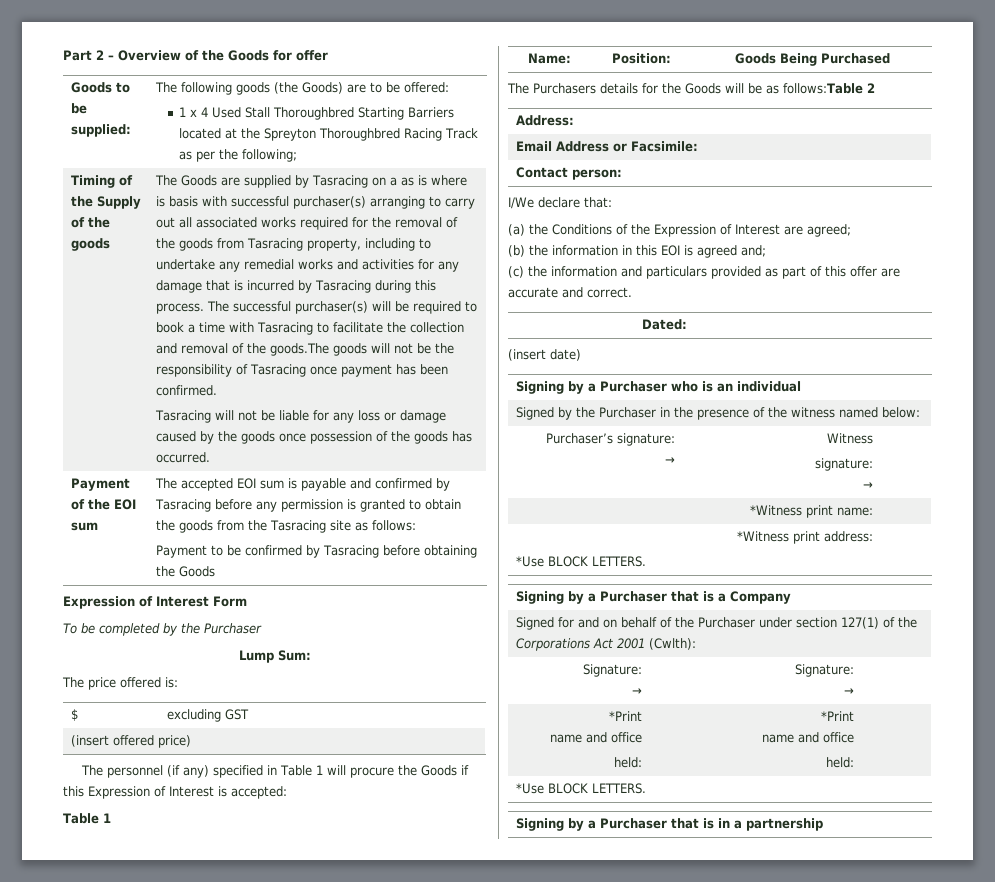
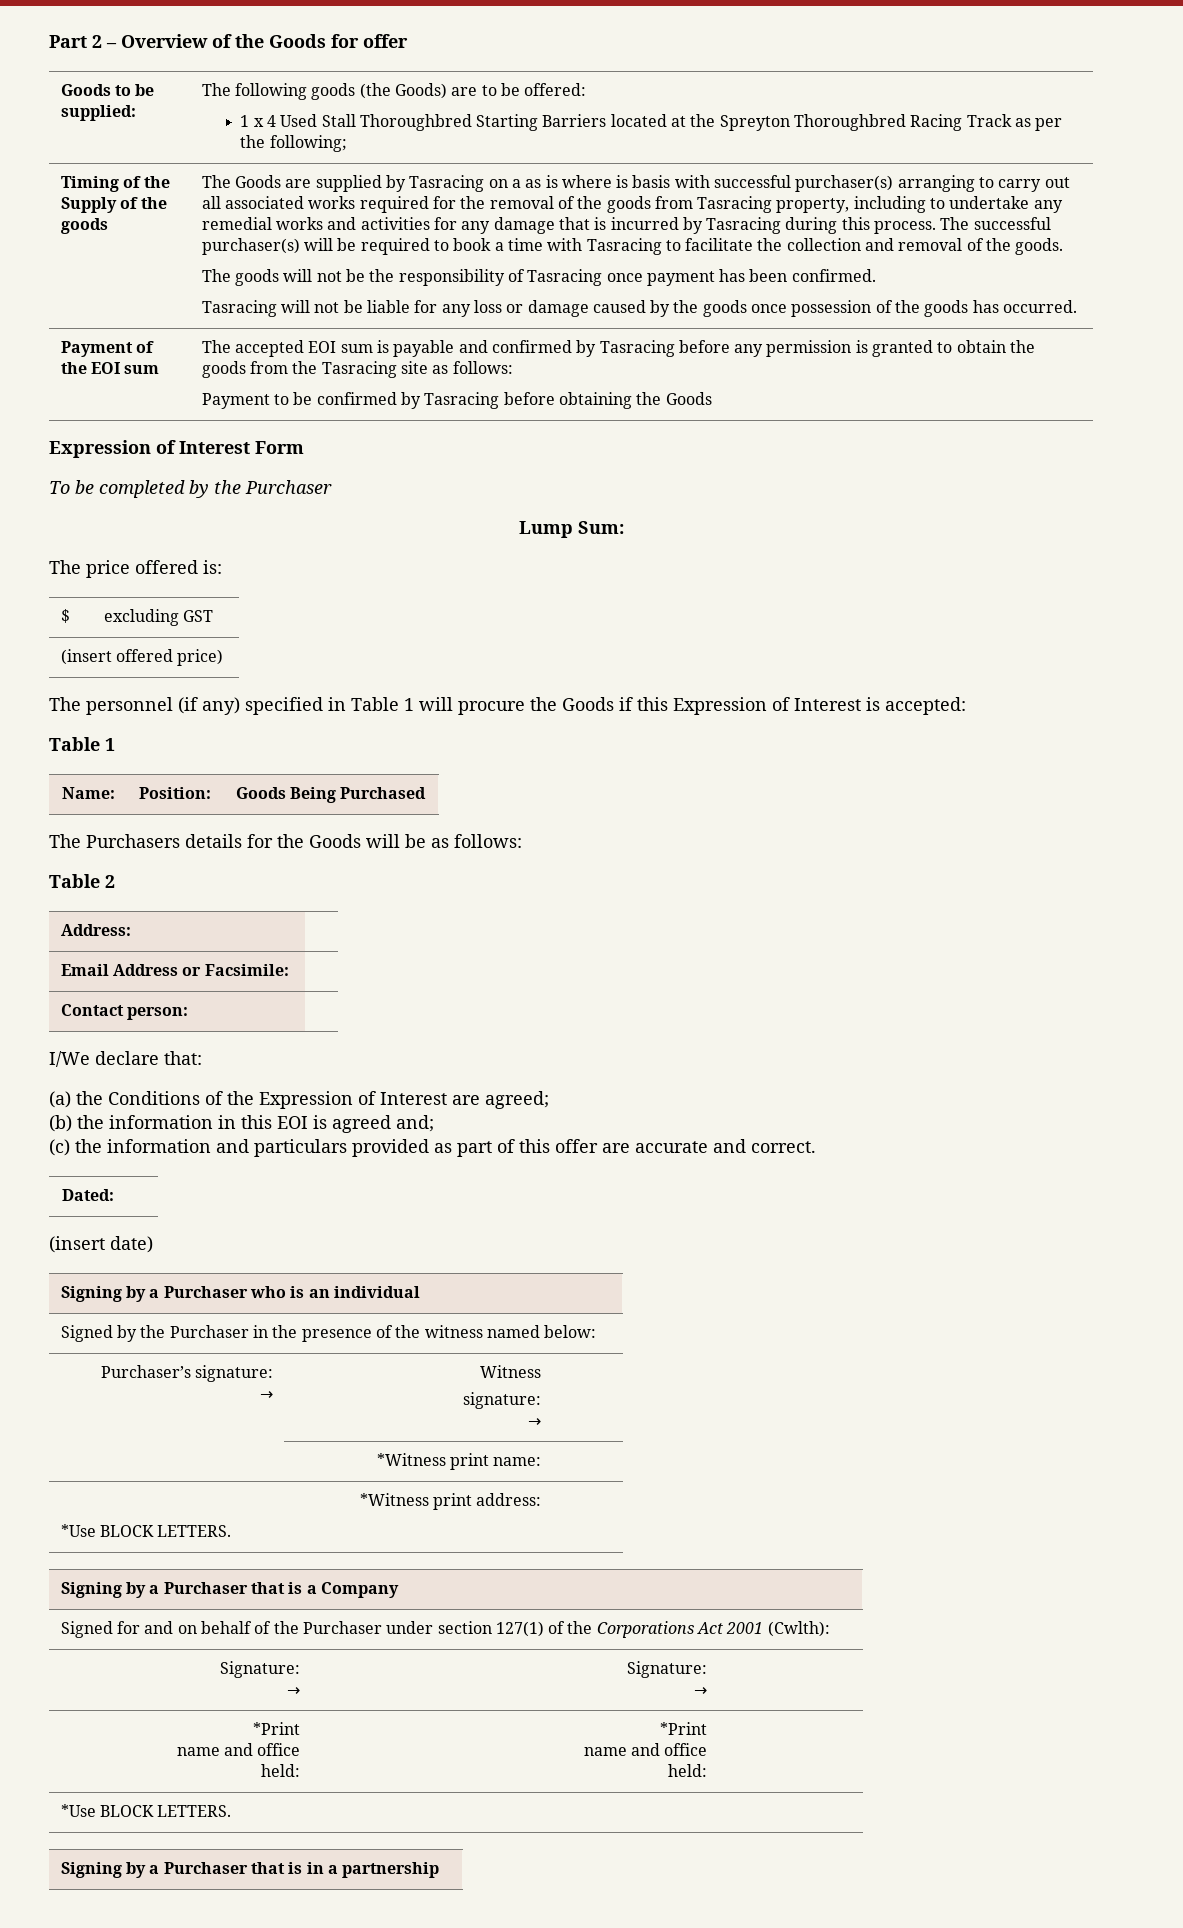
- The successful purchaser(s) will be required to book a time with Tasracing to facilitate the collection and removal of the goods.The goods will not be the responsibility of Tasracing once payment has been confirmed.
+ The successful purchaser(s) will be required to book a time with Tasracing to facilitate the collection and removal of the goods.
+ The goods will not be the responsibility of Tasracing once payment has been confirmed.
- The Purchasers details for the Goods will be as follows:Table 2
+ The Purchasers details for the Goods will be as follows:
+ Table 2

